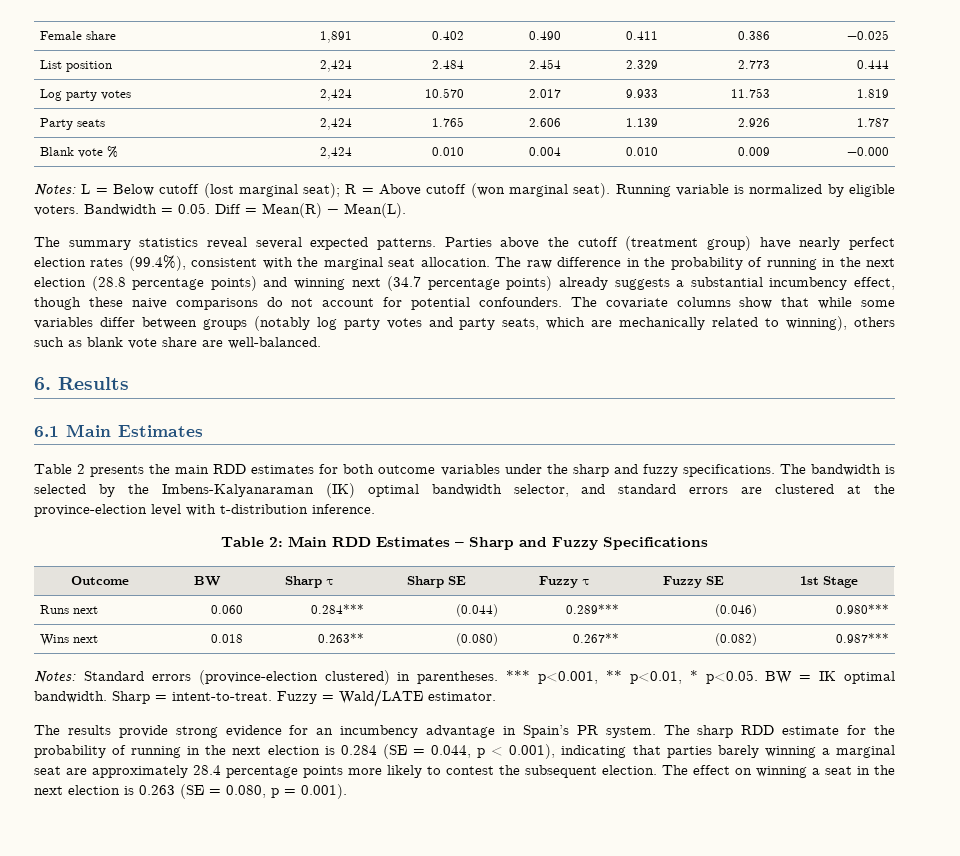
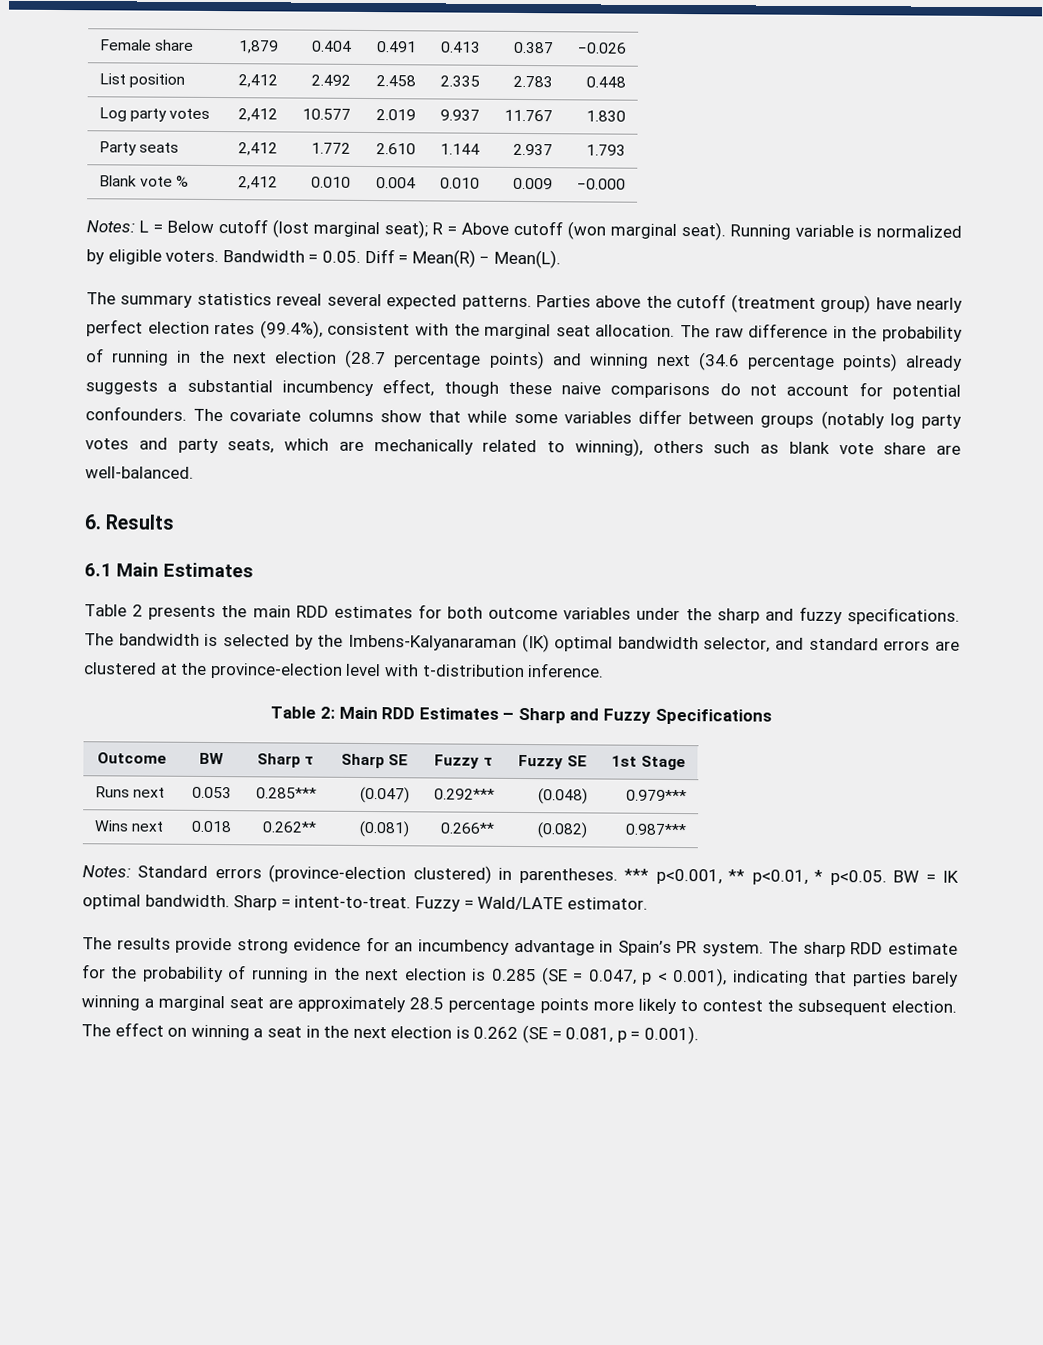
- Female share | 1,891 | 0.402 | 0.490 | 0.411 | 0.386 | −0.025
- List position | 2,424 | 2.484 | 2.454 | 2.329 | 2.773 | 0.444
- Log party votes | 2,424 | 10.570 | 2.017 | 9.933 | 11.753 | 1.819
- Party seats | 2,424 | 1.765 | 2.606 | 1.139 | 2.926 | 1.787
+ Female share | 1,879 | 0.404 | 0.491 | 0.413 | 0.387 | −0.026
+ List position | 2,412 | 2.492 | 2.458 | 2.335 | 2.783 | 0.448
+ Log party votes | 2,412 | 10.577 | 2.019 | 9.937 | 11.767 | 1.830
+ Party seats | 2,412 | 1.772 | 2.610 | 1.144 | 2.937 | 1.793
- Blank vote % | 2,424 | 0.010 | 0.004 | 0.010 | 0.009 | −0.000
+ Blank vote % | 2,412 | 0.010 | 0.004 | 0.010 | 0.009 | −0.000
- The raw difference in the probability of running in the next election (28.8 percentage points) and winning next (34.7 percentage points) already suggests a substantial incumbency effect, though these naive comparisons do not account for potential confounders.
+ The raw difference in the probability of running in the next election (28.7 percentage points) and winning next (34.6 percentage points) already suggests a substantial incumbency effect, though these naive comparisons do not account for potential confounders.
- Runs next | 0.060 | 0.284*** | (0.044) | 0.289*** | (0.046) | 0.980***
+ Runs next | 0.053 | 0.285*** | (0.047) | 0.292*** | (0.048) | 0.979***
- Wins next | 0.018 | 0.263** | (0.080) | 0.267** | (0.082) | 0.987***
+ Wins next | 0.018 | 0.262** | (0.081) | 0.266** | (0.082) | 0.987***
- The sharp RDD estimate for the probability of running in the next election is 0.284 (SE = 0.044, p < 0.001), indicating that parties barely winning a marginal seat are approximately 28.4 percentage points more likely to contest the subsequent election.
+ The sharp RDD estimate for the probability of running in the next election is 0.285 (SE = 0.047, p < 0.001), indicating that parties barely winning a marginal seat are approximately 28.5 percentage points more likely to contest the subsequent election.
- The effect on winning a seat in the next election is 0.263 (SE = 0.080, p = 0.001).
+ The effect on winning a seat in the next election is 0.262 (SE = 0.081, p = 0.001).

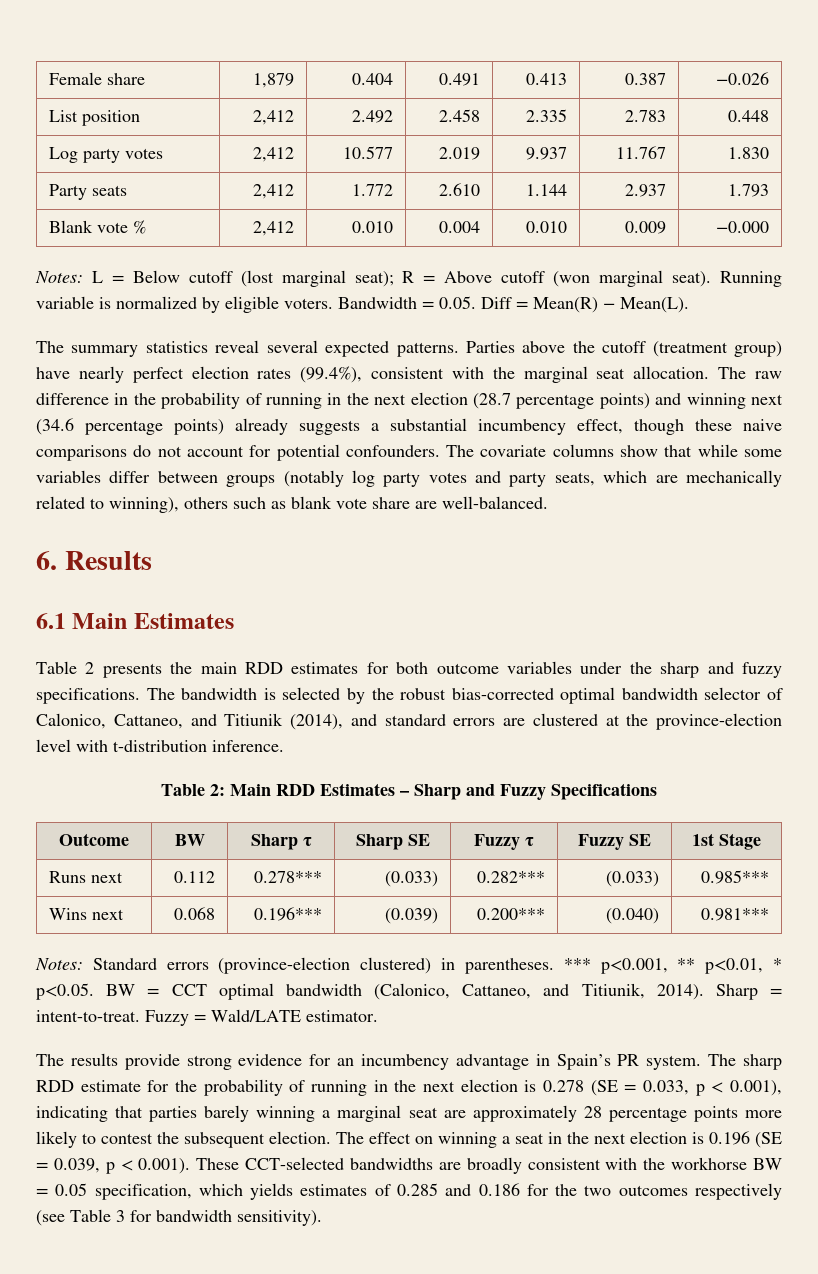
- The bandwidth is selected by the Imbens-Kalyanaraman (IK) optimal bandwidth selector, and standard errors are clustered at the province-election level with t-distribution inference.
+ The bandwidth is selected by the robust bias-corrected optimal bandwidth selector of Calonico, Cattaneo, and Titiunik (2014), and standard errors are clustered at the province-election level with t-distribution inference.
- Runs next | 0.053 | 0.285*** | (0.047) | 0.292*** | (0.048) | 0.979***
- Wins next | 0.018 | 0.262** | (0.081) | 0.266** | (0.082) | 0.987***
+ Runs next | 0.112 | 0.278*** | (0.033) | 0.282*** | (0.033) | 0.985***
+ Wins next | 0.068 | 0.196*** | (0.039) | 0.200*** | (0.040) | 0.981***
- *** p<0.001, ** p<0.01, * p<0.05. BW = IK optimal bandwidth.
+ *** p<0.001, ** p<0.01, * p<0.05. BW = CCT optimal bandwidth (Calonico, Cattaneo, and Titiunik, 2014).
- The sharp RDD estimate for the probability of running in the next election is 0.285 (SE = 0.047, p < 0.001), indicating that parties barely winning a marginal seat are approximately 28.5 percentage points more likely to contest the subsequent election.
+ The sharp RDD estimate for the probability of running in the next election is 0.278 (SE = 0.033, p < 0.001), indicating that parties barely winning a marginal seat are approximately 28 percentage points more likely to contest the subsequent election.
- The effect on winning a seat in the next election is 0.262 (SE = 0.081, p = 0.001).
+ The effect on winning a seat in the next election is 0.196 (SE = 0.039, p < 0.001). These CCT-selected bandwidths are broadly consistent with the workhorse BW = 0.05 specification, which yields estimates of 0.285 and 0.186 for the two outcomes respectively (see Table 3 for bandwidth sensitivity).

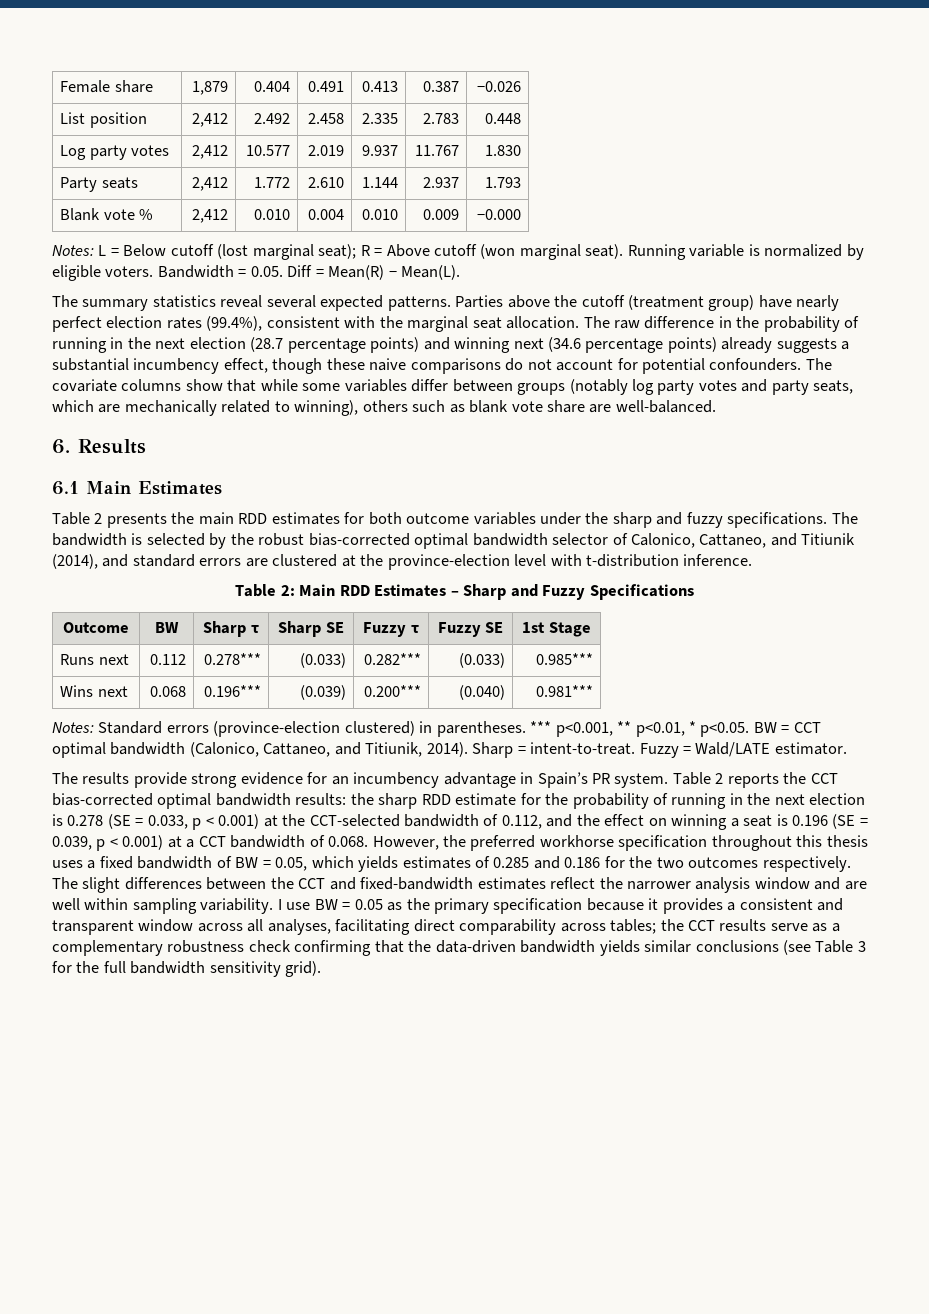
- The sharp RDD estimate for the probability of running in the next election is 0.278 (SE = 0.033, p < 0.001), indicating that parties barely winning a marginal seat are approximately 28 percentage points more likely to contest the subsequent election. The effect on winning a seat in the next election is 0.196 (SE = 0.039, p < 0.001). These CCT-selected bandwidths are broadly consistent with the workhorse BW = 0.05 specification, which yields estimates of 0.285 and 0.186 for the two outcomes respectively (see Table 3 for bandwidth sensitivity).
+ Table 2 reports the CCT bias-corrected optimal bandwidth results: the sharp RDD estimate for the probability of running in the next election is 0.278 (SE = 0.033, p < 0.001) at the CCT-selected bandwidth of 0.112, and the effect on winning a seat is 0.196 (SE = 0.039, p < 0.001) at a CCT bandwidth of 0.068. However, the preferred workhorse specification throughout this thesis uses a fixed bandwidth of BW = 0.05, which yields estimates of 0.285 and 0.186 for the two outcomes respectively. The slight differences between the CCT and fixed-bandwidth estimates reflect the narrower analysis window and are well within sampling variability. I use BW = 0.05 as the primary specification because it provides a consistent and transparent window across all analyses, facilitating direct comparability across tables; the CCT results serve as a complementary robustness check confirming that the data-driven bandwidth yields similar conclusions (see Table 3 for the full bandwidth sensitivity grid).

